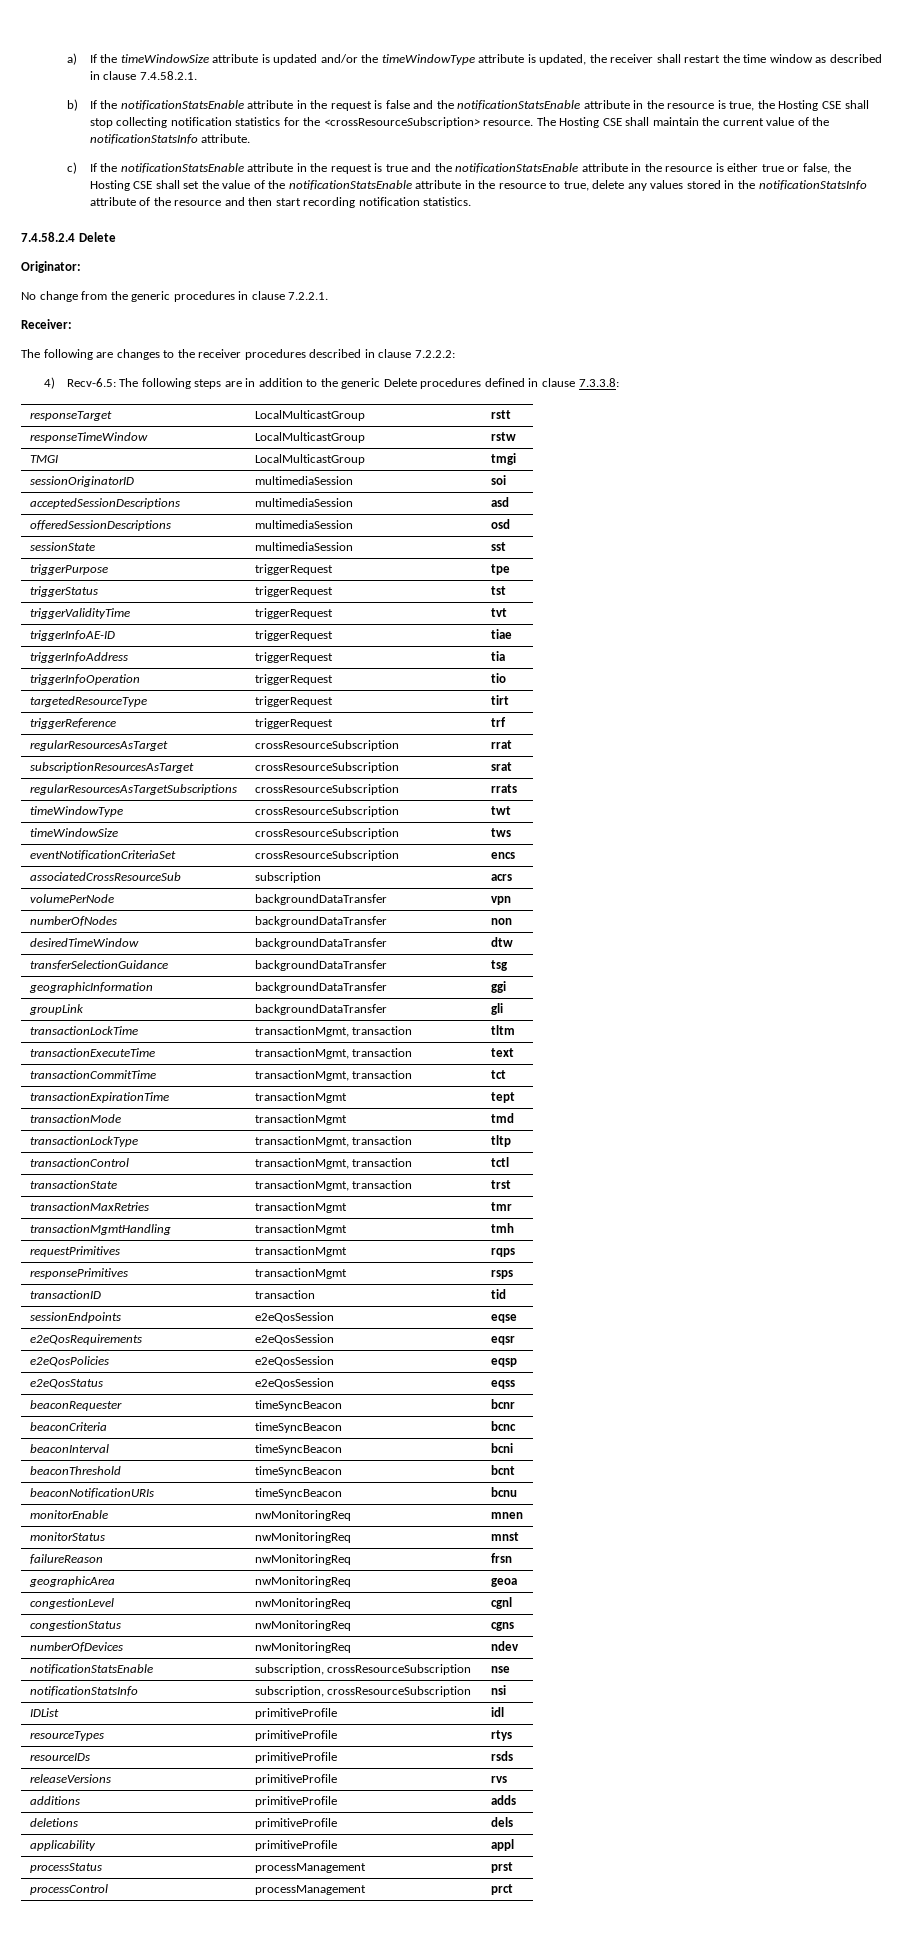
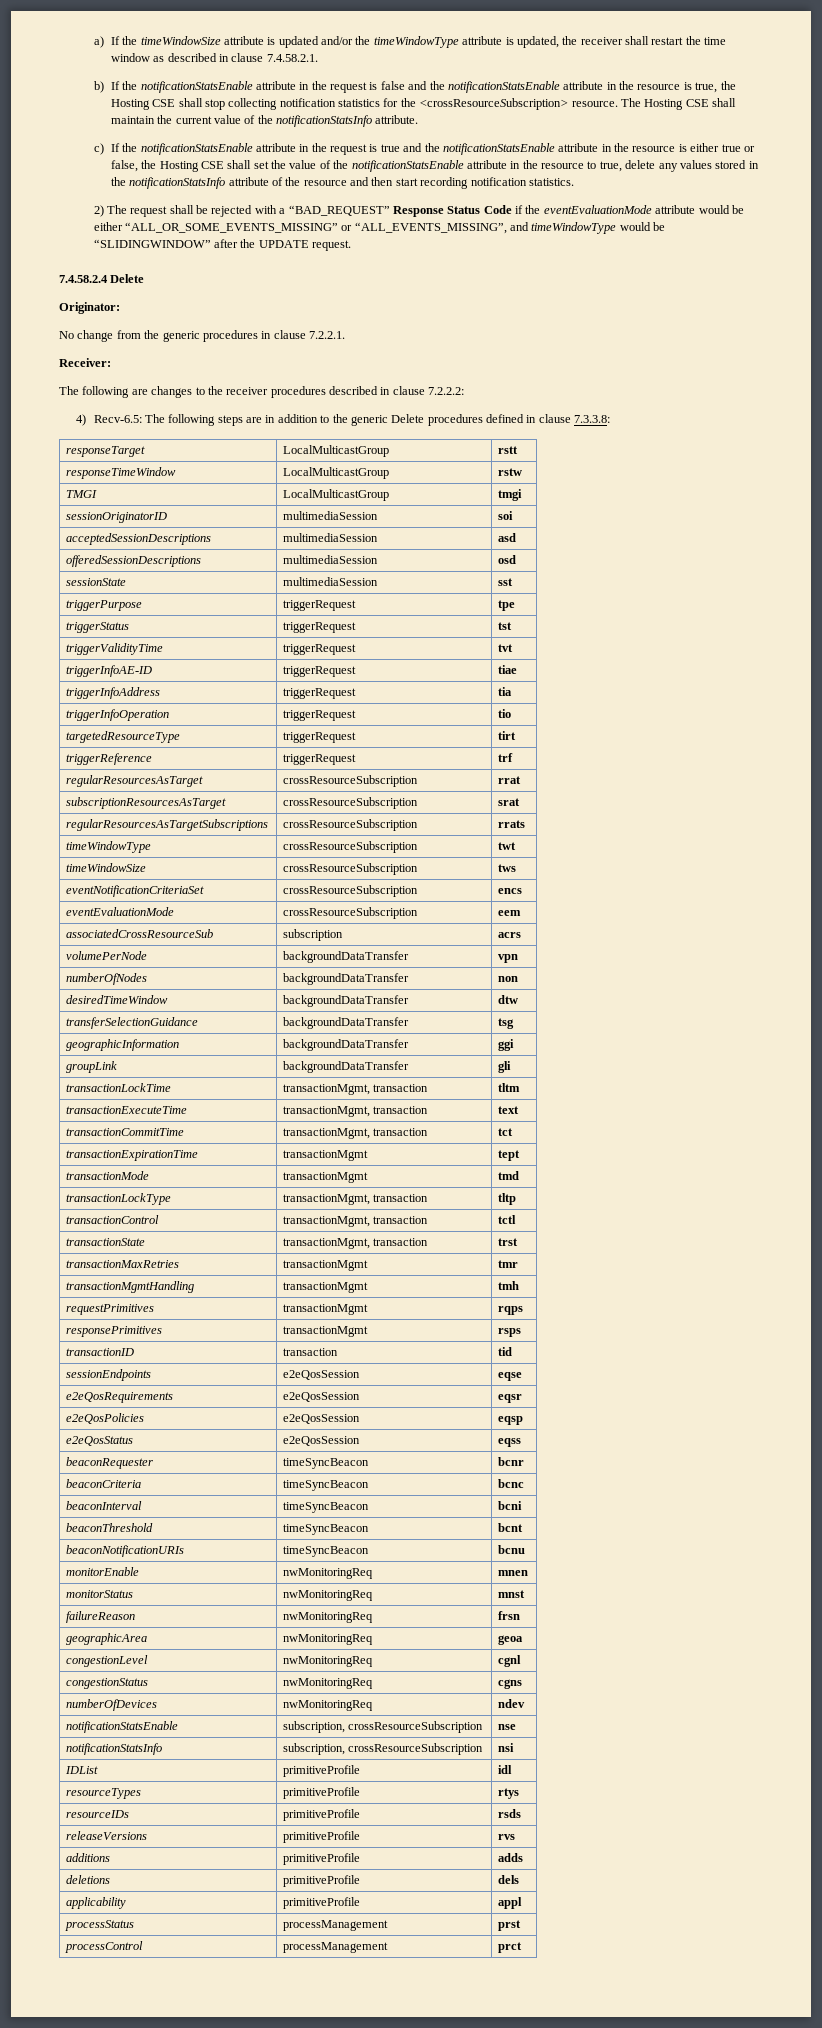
+ 2) The request shall be rejected with a “BAD_REQUEST” Response Status Code if the eventEvaluationMode attribute would be either “ALL_OR_SOME_EVENTS_MISSING” or “ALL_EVENTS_MISSING”, and timeWindowType would be “SLIDINGWINDOW” after the UPDATE request.
+ eventEvaluationMode | crossResourceSubscription | eem

